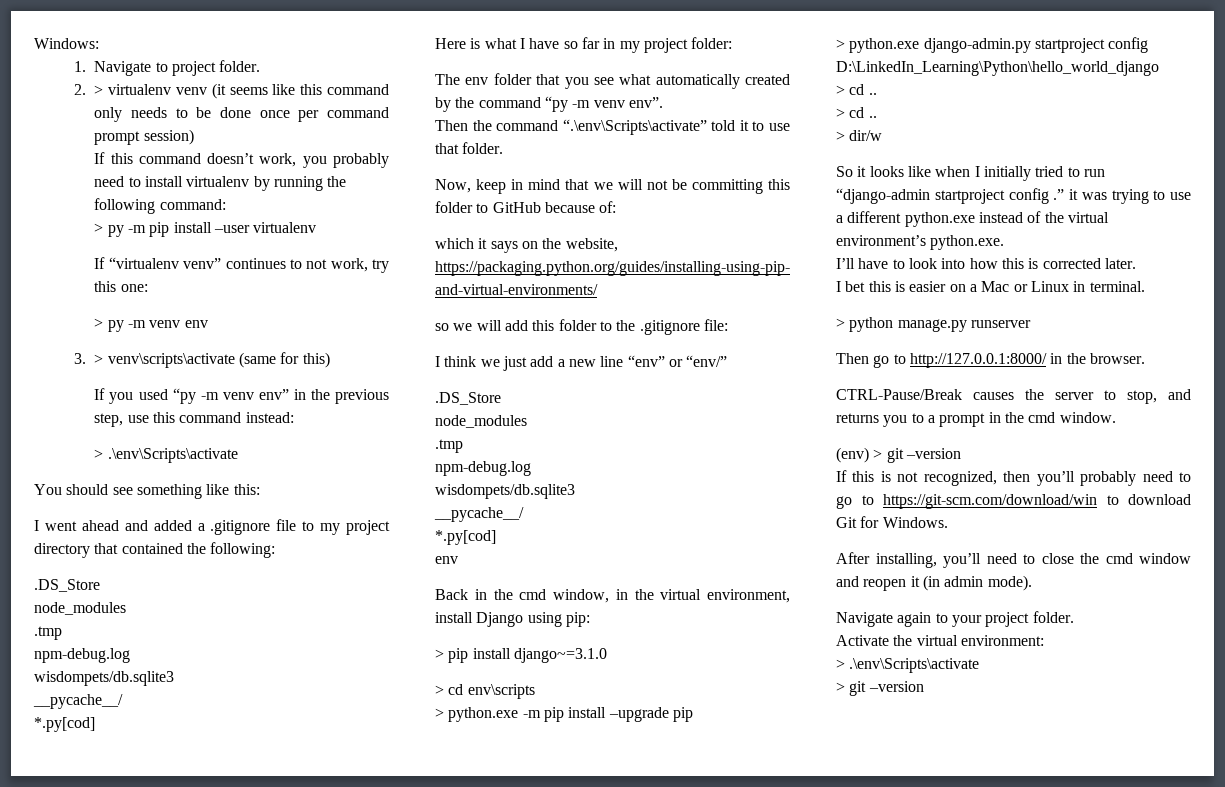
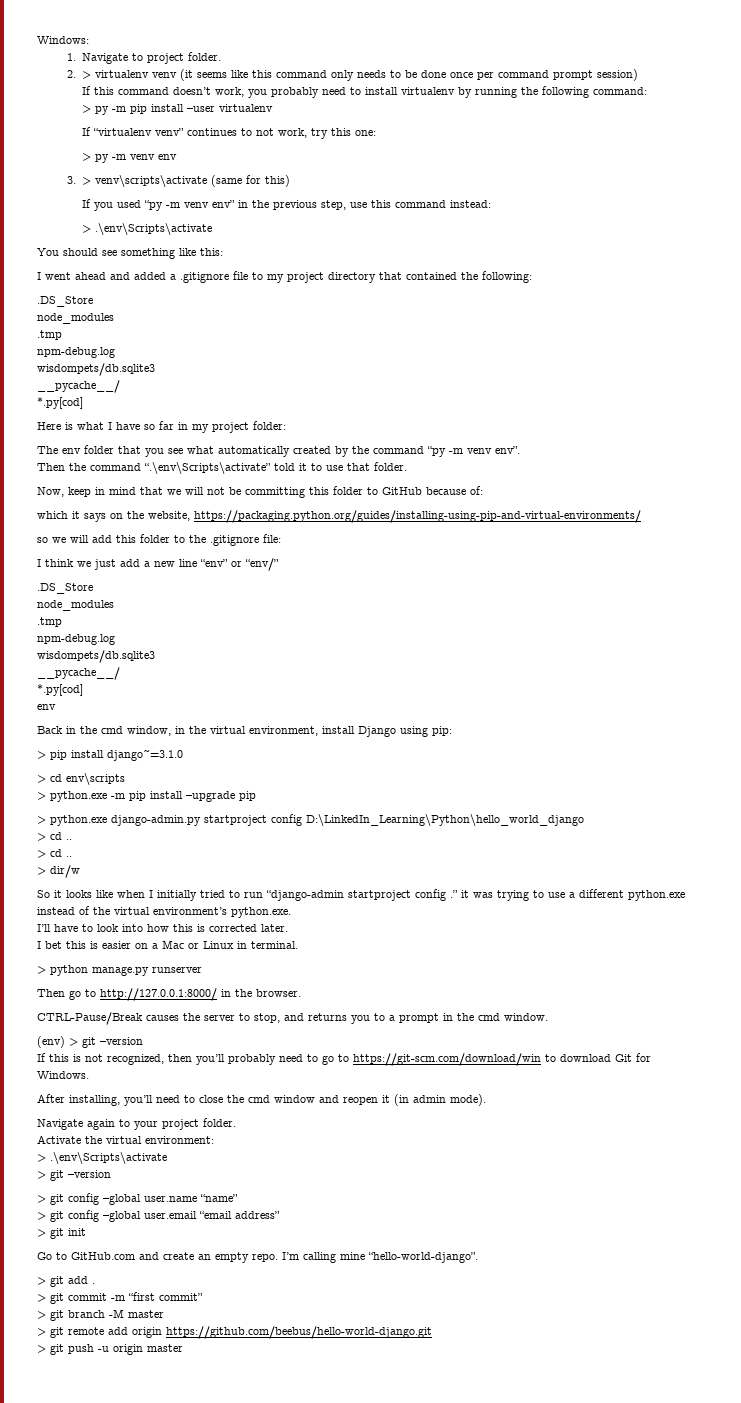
+ > git config –global user.name “name”
+ > git config –global user.email “email address”
+ > git init
+ Go to GitHub.com and create an empty repo. I’m calling mine “hello-world-django”.
+ > git add .
+ > git commit -m “first commit”
+ > git branch -M master
+ > git remote add origin https://github.com/beebus/hello-world-django.git
+ > git push -u origin master

